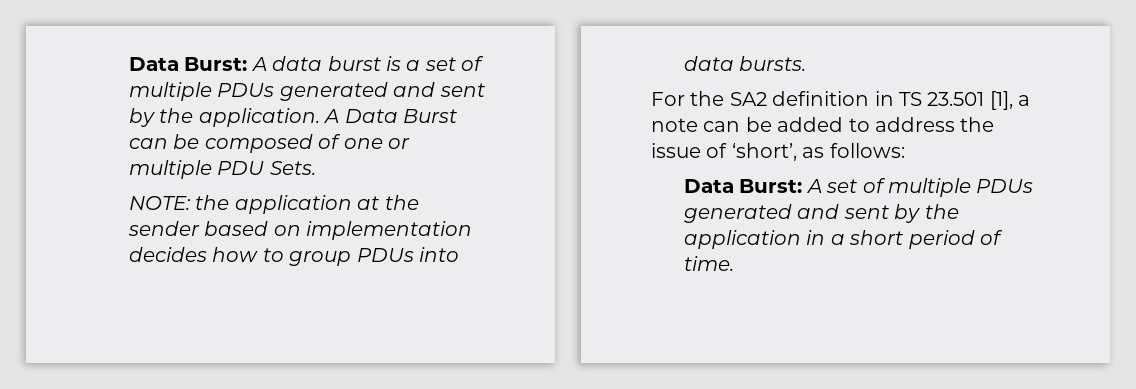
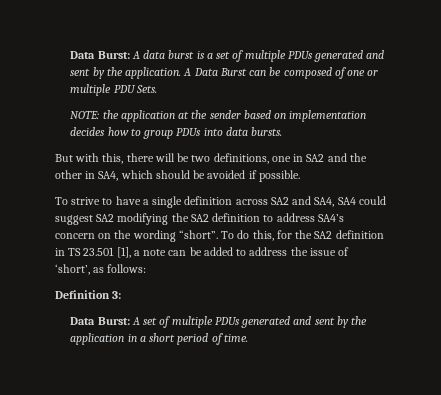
- For the SA2 definition in TS 23.501 [1], a note can be added to address the issue of ‘short’, as follows:
+ But with this, there will be two definitions, one in SA2 and the other in SA4, which should be avoided if possible.
+ To strive to have a single definition across SA2 and SA4, SA4 could suggest SA2 modifying the SA2 definition to address SA4’s concern on the wording “short”. To do this, for the SA2 definition in TS 23.501 [1], a note can be added to address the issue of ‘short’, as follows:
+ Definition 3:

